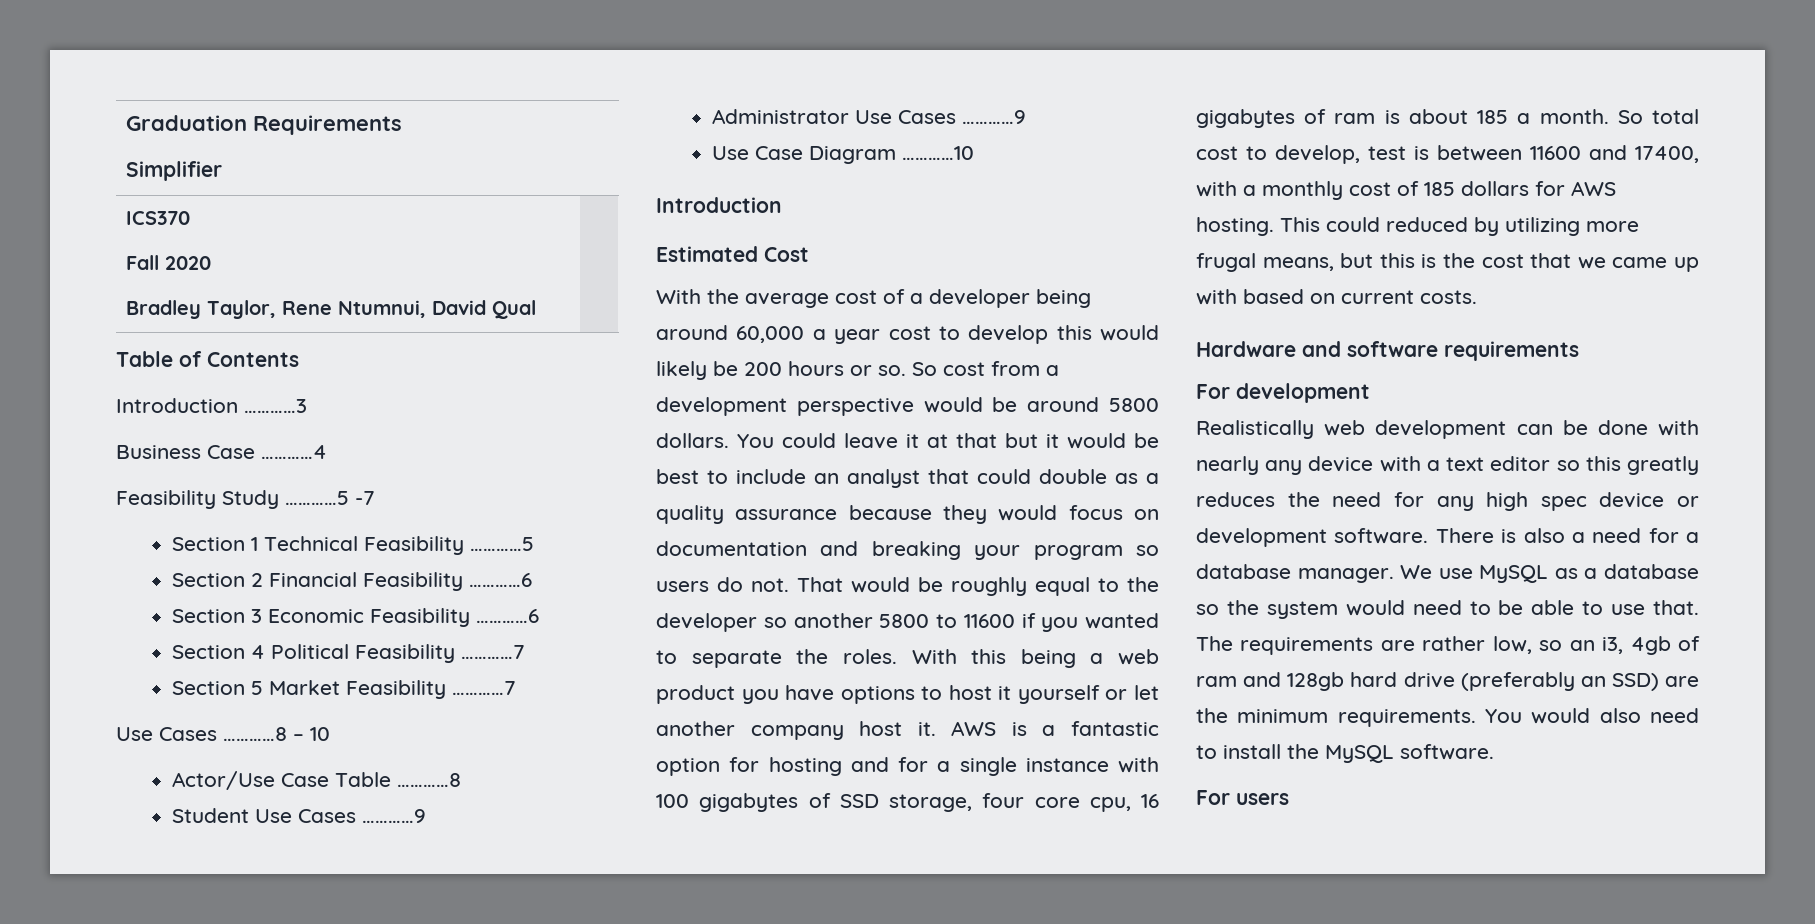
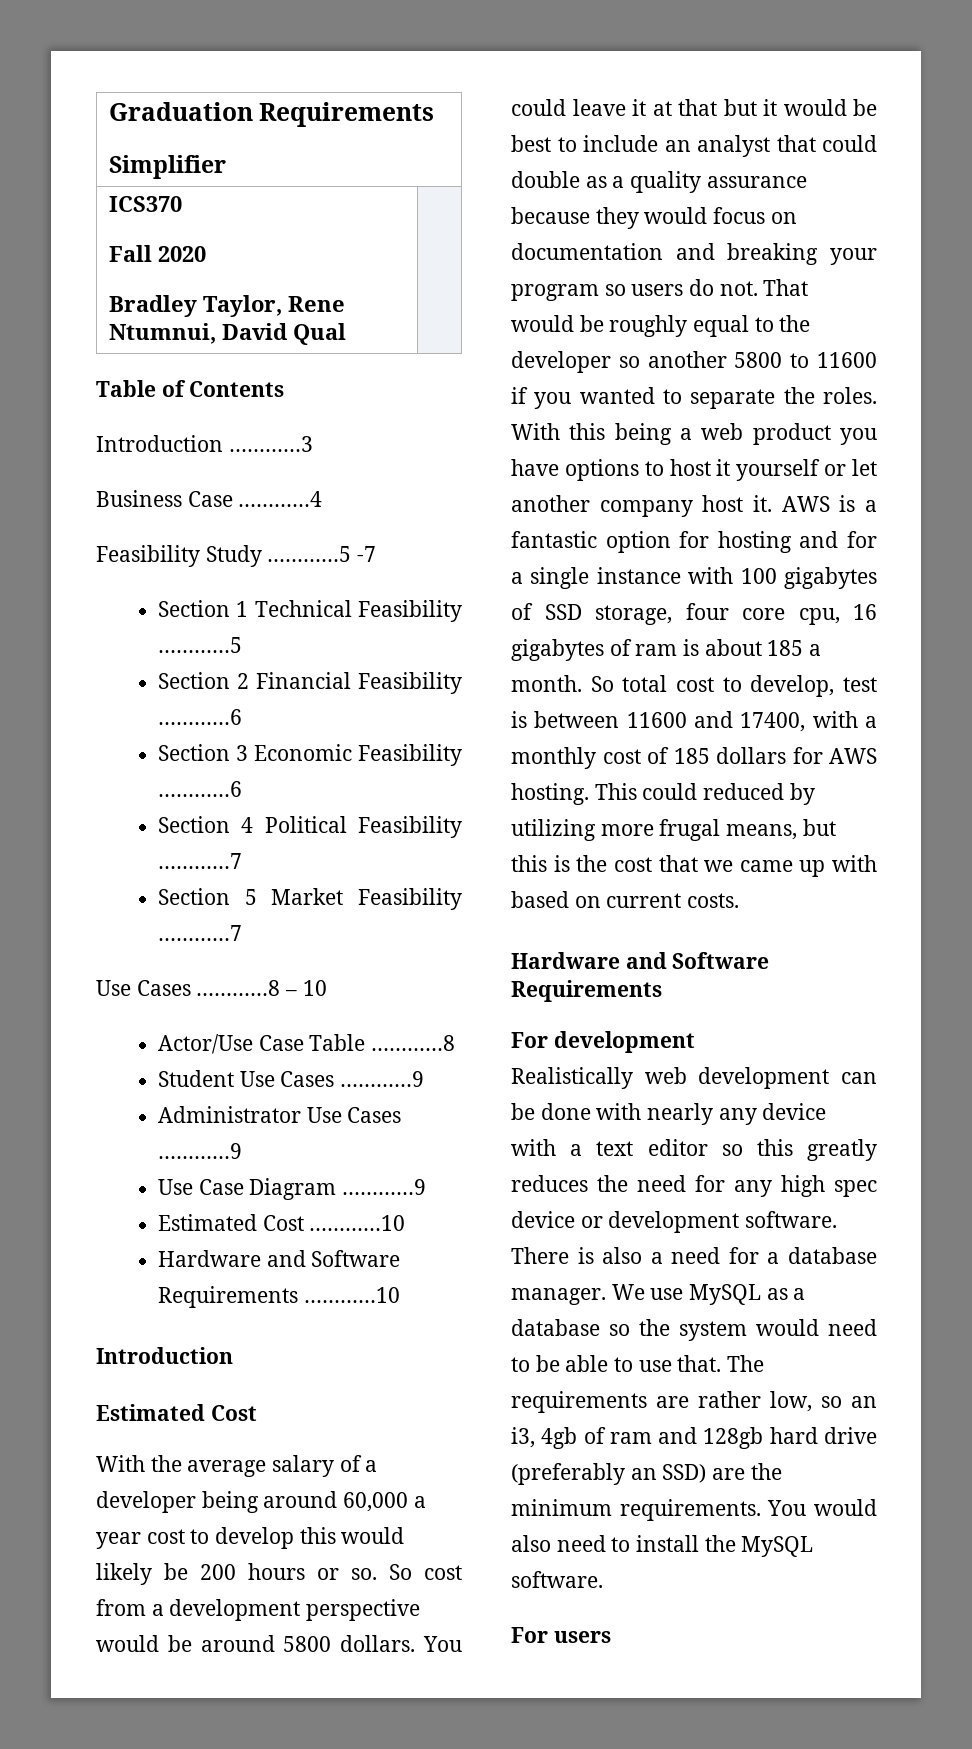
- Use Case Diagram …………10
+ Use Case Diagram …………9
+ Estimated Cost …………10
+ Hardware and Software Requirements …………10
- With the average cost of a developer being around 60,000 a year cost to develop this would likely be 200 hours or so.
+ With the average salary of a developer being around 60,000 a year cost to develop this would likely be 200 hours or so.
  This could reduced by utilizing more frugal means, but this is the cost that we came up with based on current costs.
- Hardware and software requirements
+ Hardware and Software Requirements

